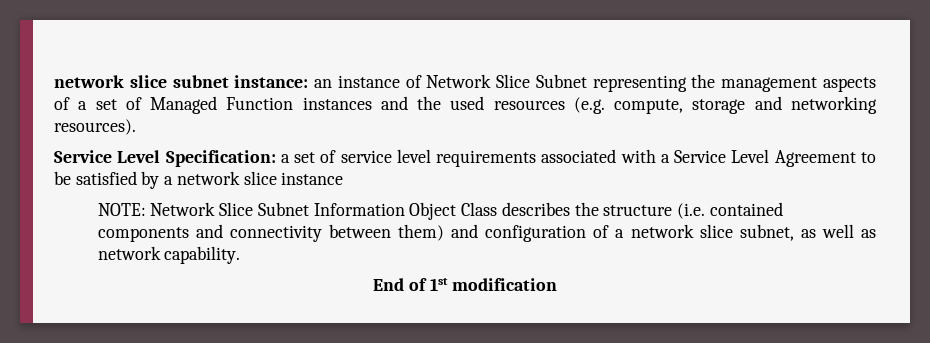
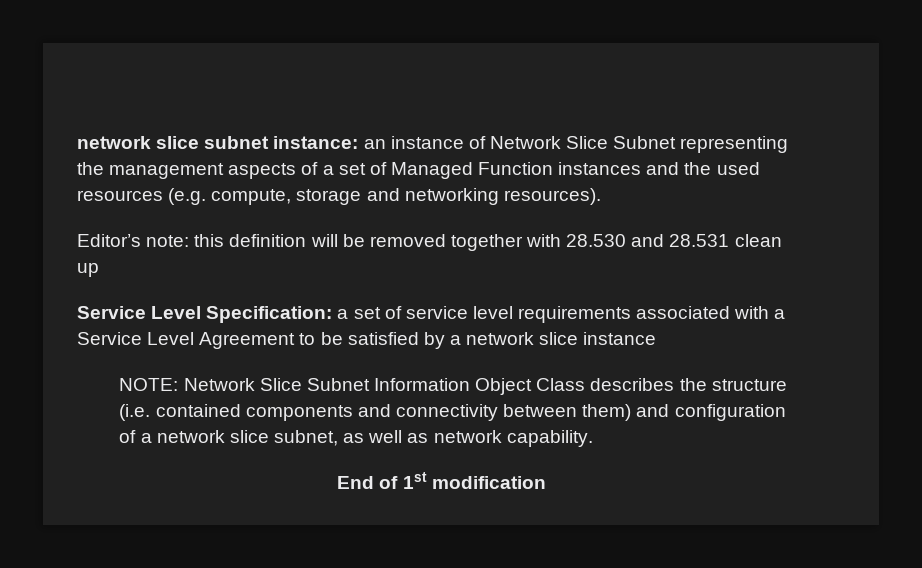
+ Editor’s note: this definition will be removed together with 28.530 and 28.531 clean up

